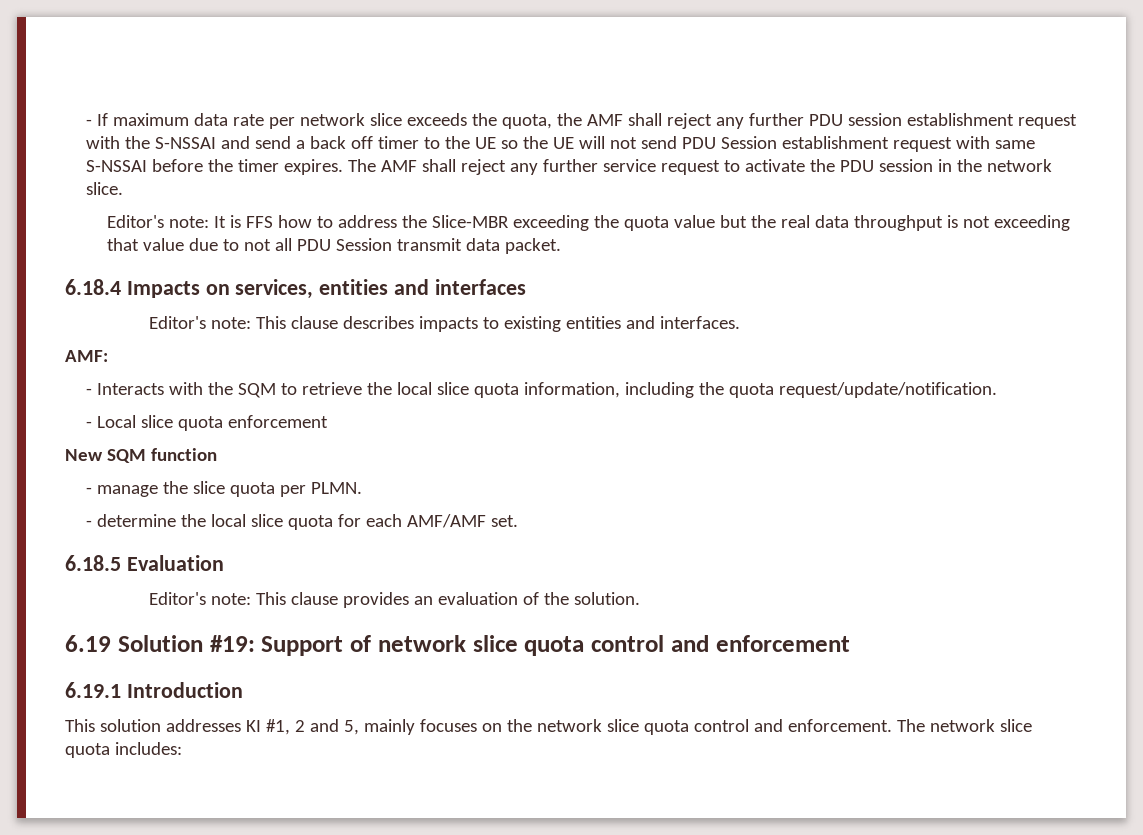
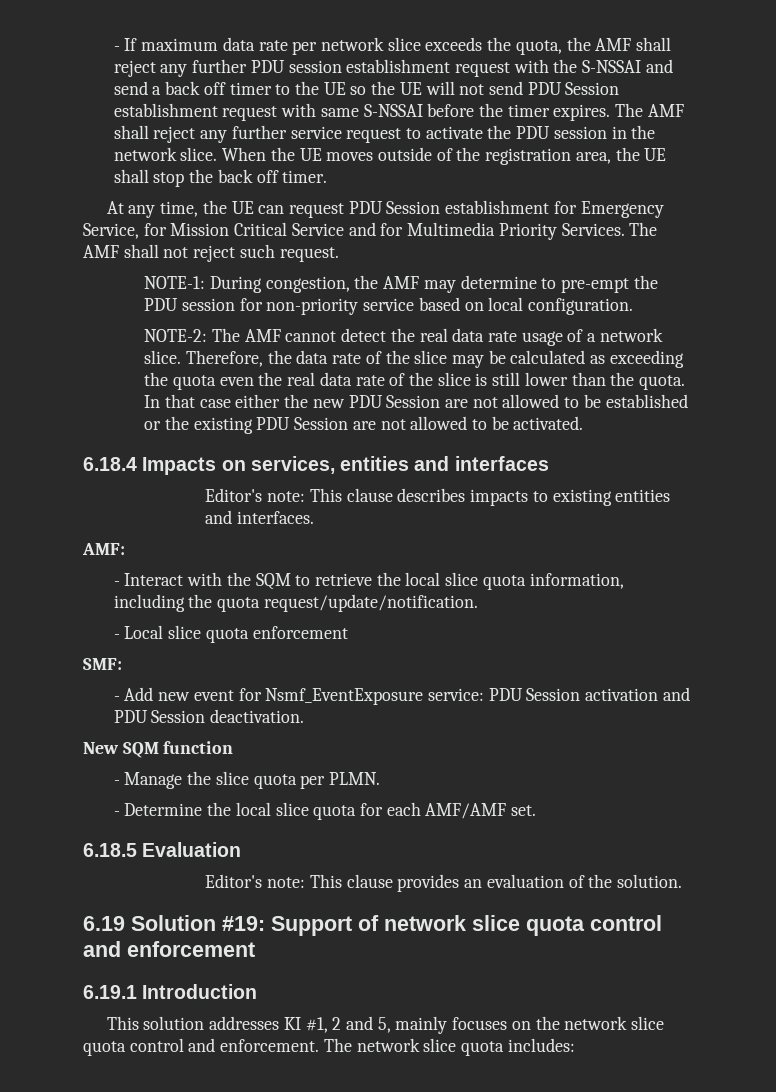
- The AMF shall reject any further service request to activate the PDU session in the network slice.
- Editor's note: It is FFS how to address the Slice-MBR exceeding the quota value but the real data throughput is not exceeding that value due to not all PDU Session transmit data packet.
+ The AMF shall reject any further service request to activate the PDU session in the network slice. When the UE moves outside of the registration area, the UE shall stop the back off timer.
+ At any time, the UE can request PDU Session establishment for Emergency Service, for Mission Critical Service and for Multimedia Priority Services. The AMF shall not reject such request.
+ NOTE-1: During congestion, the AMF may determine to pre-empt the PDU session for non-priority service based on local configuration.
+ NOTE-2: The AMF cannot detect the real data rate usage of a network slice. Therefore, the data rate of the slice may be calculated as exceeding the quota even the real data rate of the slice is still lower than the quota. In that case either the new PDU Session are not allowed to be established or the existing PDU Session are not allowed to be activated.
- - Interacts with the SQM to retrieve the local slice quota information, including the quota request/update/notification.
+ - Interact with the SQM to retrieve the local slice quota information, including the quota request/update/notification.
+ SMF:
+ - Add new event for Nsmf_EventExposure service: PDU Session activation and PDU Session deactivation.
- - manage the slice quota per PLMN.
+ - Manage the slice quota per PLMN.
- - determine the local slice quota for each AMF/AMF set.
+ - Determine the local slice quota for each AMF/AMF set.

